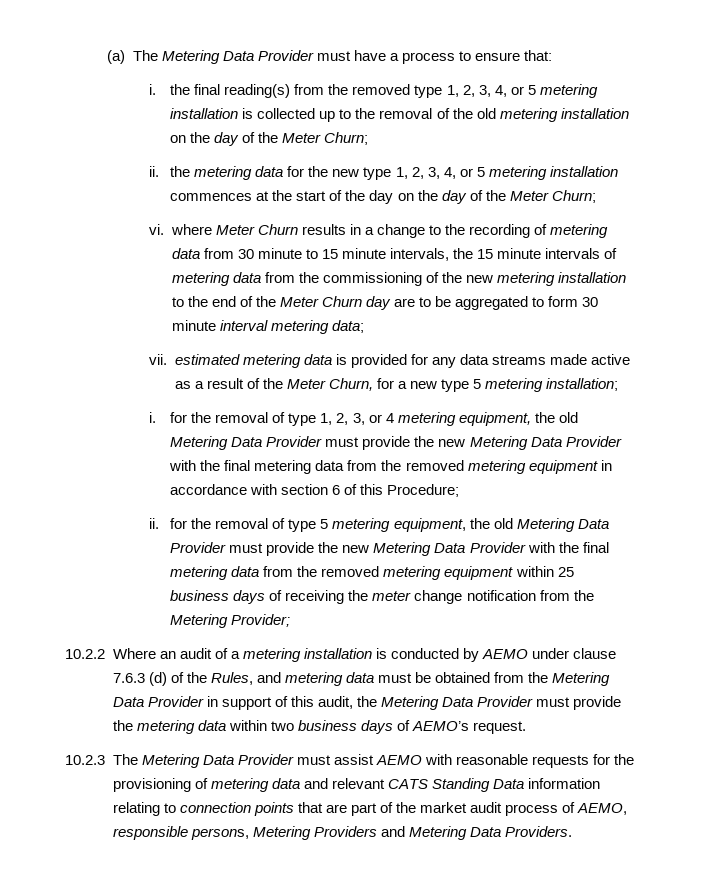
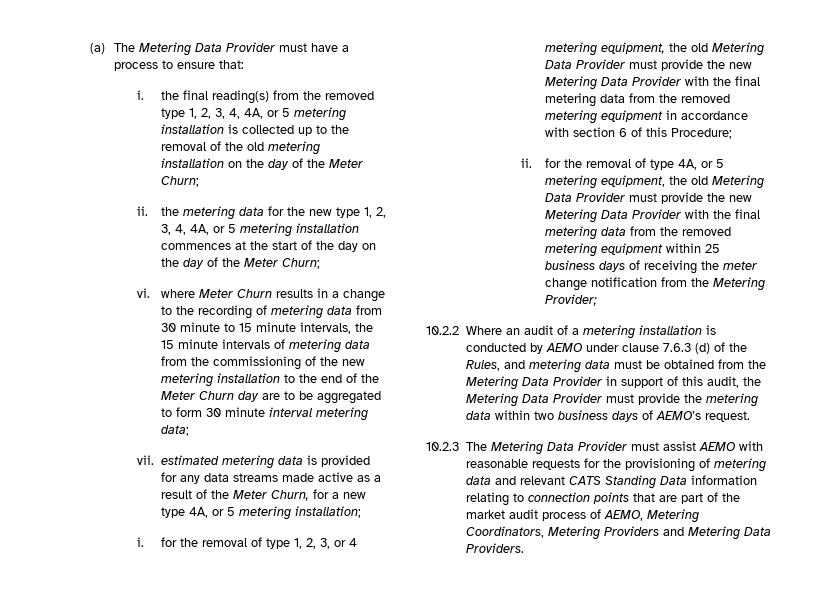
- i. the final reading(s) from the removed type 1, 2, 3, 4, or 5 metering installation is collected up to the removal of the old metering installation on the day of the Meter Churn;
+ i. the final reading(s) from the removed type 1, 2, 3, 4, 4A, or 5 metering installation is collected up to the removal of the old metering installation on the day of the Meter Churn;
- ii. the metering data for the new type 1, 2, 3, 4, or 5 metering installation commences at the start of the day on the day of the Meter Churn;
+ ii. the metering data for the new type 1, 2, 3, 4, 4A, or 5 metering installation commences at the start of the day on the day of the Meter Churn;
- vii. estimated metering data is provided for any data streams made active as a result of the Meter Churn, for a new type 5 metering installation;
+ vii. estimated metering data is provided for any data streams made active as a result of the Meter Churn, for a new type 4A, or 5 metering installation;
- ii. for the removal of type 5 metering equipment, the old Metering Data Provider must provide the new Metering Data Provider with the final metering data from the removed metering equipment within 25 business days of receiving the meter change notification from the Metering Provider;
+ ii. for the removal of type 4A, or 5 metering equipment, the old Metering Data Provider must provide the new Metering Data Provider with the final metering data from the removed metering equipment within 25 business days of receiving the meter change notification from the Metering Provider;
- 10.2.3 The Metering Data Provider must assist AEMO with reasonable requests for the provisioning of metering data and relevant CATS Standing Data information relating to connection points that are part of the market audit process of AEMO, responsible persons, Metering Providers and Metering Data Providers.
+ 10.2.3 The Metering Data Provider must assist AEMO with reasonable requests for the provisioning of metering data and relevant CATS Standing Data information relating to connection points that are part of the market audit process of AEMO, Metering Coordinators, Metering Providers and Metering Data Providers.

